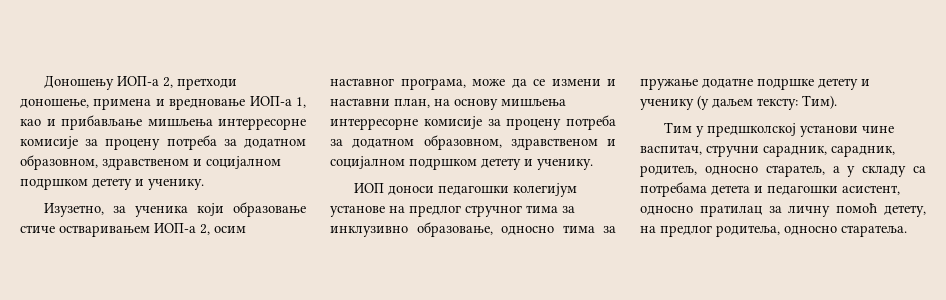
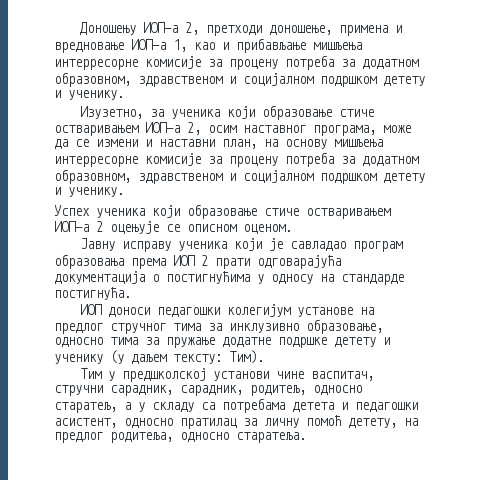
+ Успех ученика који образовање стиче остваривањем ИОП-а 2 оцењује се описном оценом.
+ Јавну исправу ученика који је савладао програм образовања према ИОП 2 прати одговарајућа документација о постигнућима у односу на стандарде постигнућа.

